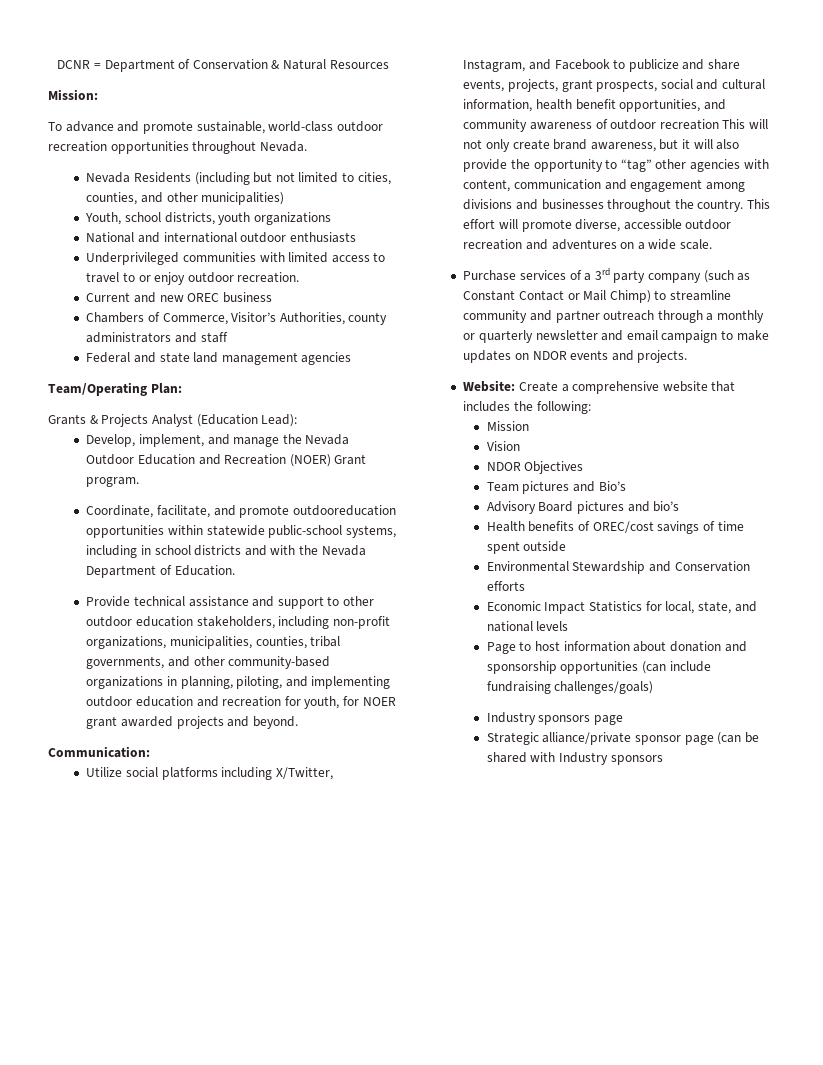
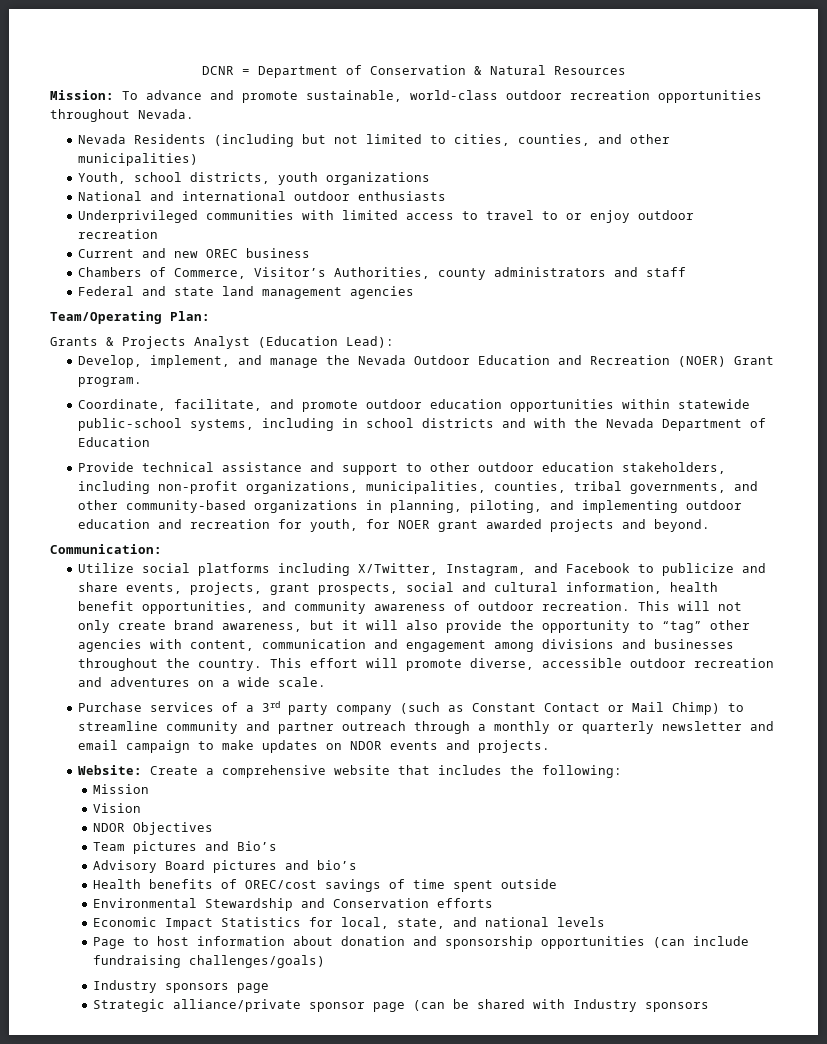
- Mission:
- To advance and promote sustainable, world-class outdoor recreation opportunities throughout Nevada.
+ Mission: To advance and promote sustainable, world-class outdoor recreation opportunities throughout Nevada.
- Underprivileged communities with limited access to travel to or enjoy outdoor recreation.
+ Underprivileged communities with limited access to travel to or enjoy outdoor recreation
- Coordinate, facilitate, and promote outdooreducation opportunities within statewide public-school systems, including in school districts and with the Nevada Department of Education.
+ Coordinate, facilitate, and promote outdoor education opportunities within statewide public-school systems, including in school districts and with the Nevada Department of Education
- Utilize social platforms including X/Twitter, Instagram, and Facebook to publicize and share events, projects, grant prospects, social and cultural information, health benefit opportunities, and community awareness of outdoor recreation This will not only create brand awareness, but it will also provide the opportunity to “tag” other agencies with content, communication and engagement among divisions and businesses throughout the country.
+ Utilize social platforms including X/Twitter, Instagram, and Facebook to publicize and share events, projects, grant prospects, social and cultural information, health benefit opportunities, and community awareness of outdoor recreation. This will not only create brand awareness, but it will also provide the opportunity to “tag” other agencies with content, communication and engagement among divisions and businesses throughout the country.

